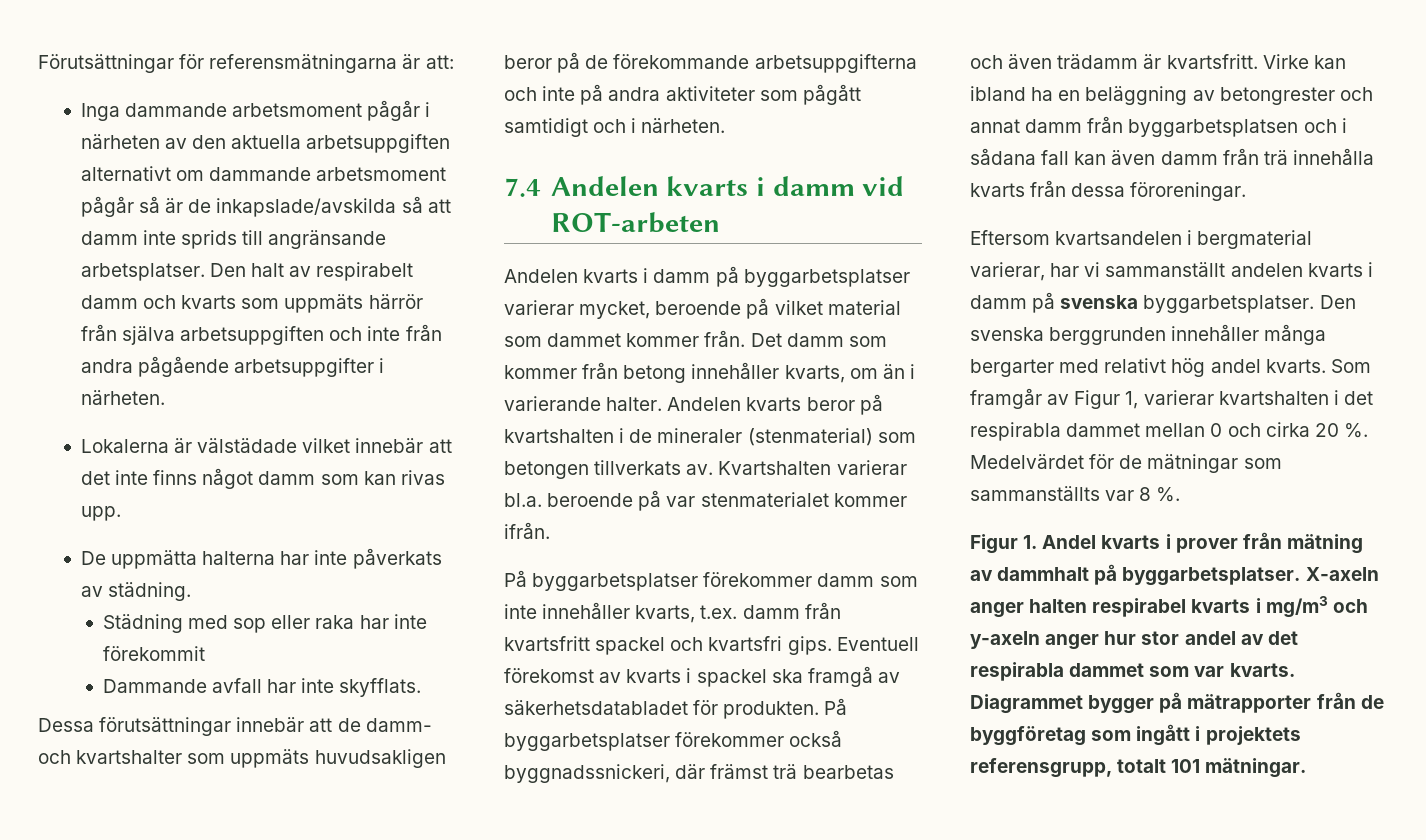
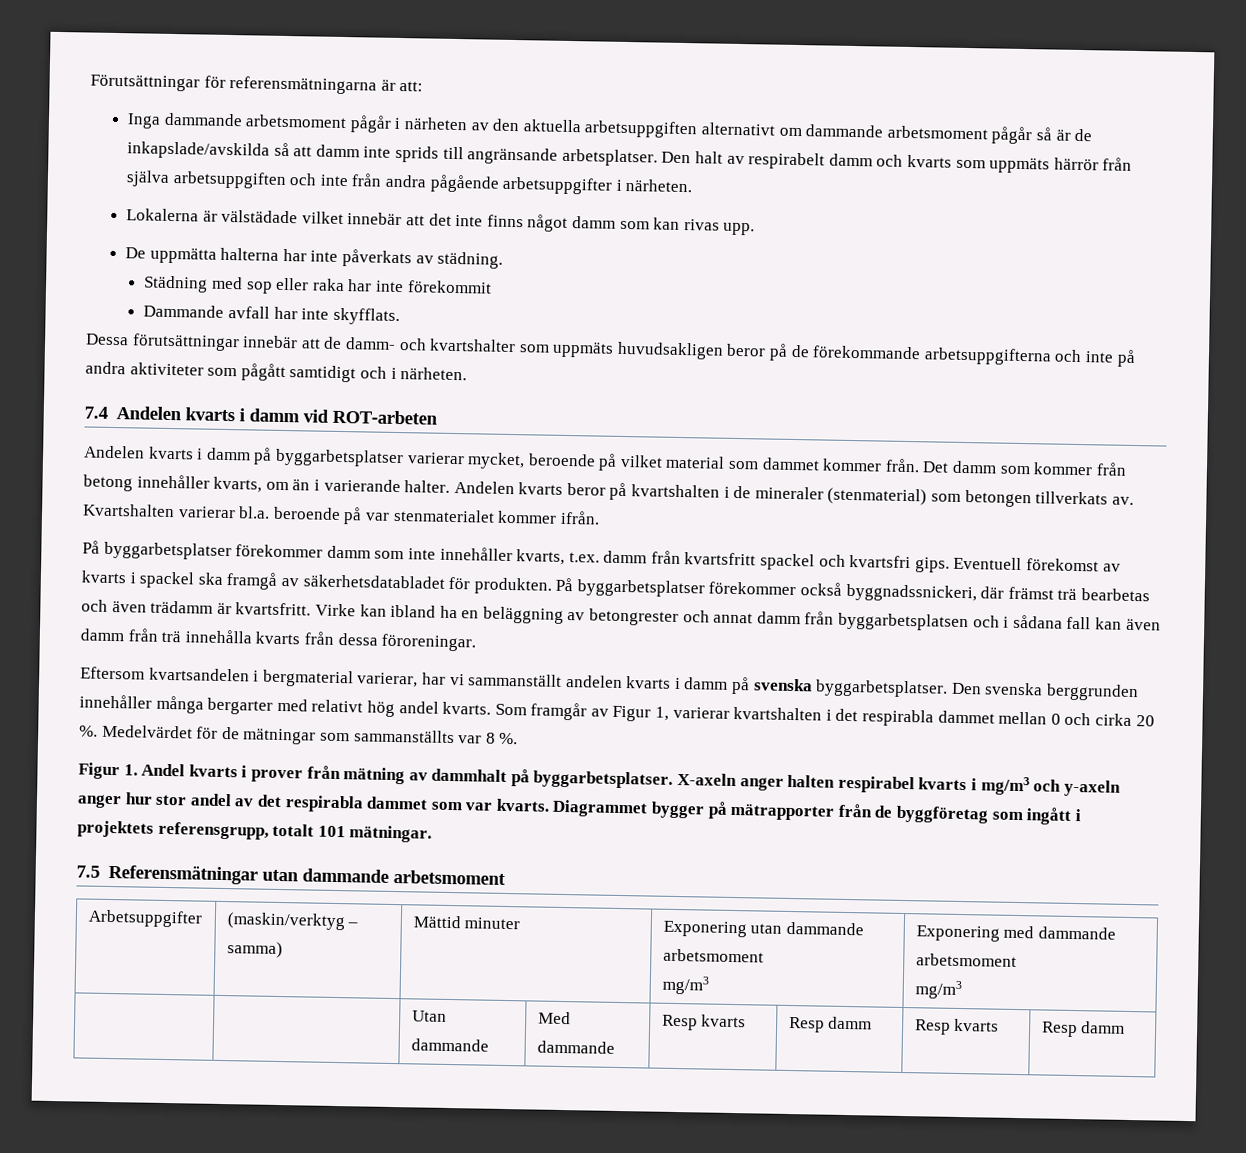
+ 7.5 Referensmätningar utan dammande arbetsmoment
+ Arbetsuppgifter | (maskin/verktyg – samma) | Mättid minuter | Exponering utan dammande arbetsmoment
+ mg/m3 | Exponering med dammande arbetsmoment
+ mg/m3
+ | | Utan dammande | Med dammande | Resp kvarts | Resp damm | Resp kvarts | Resp damm

